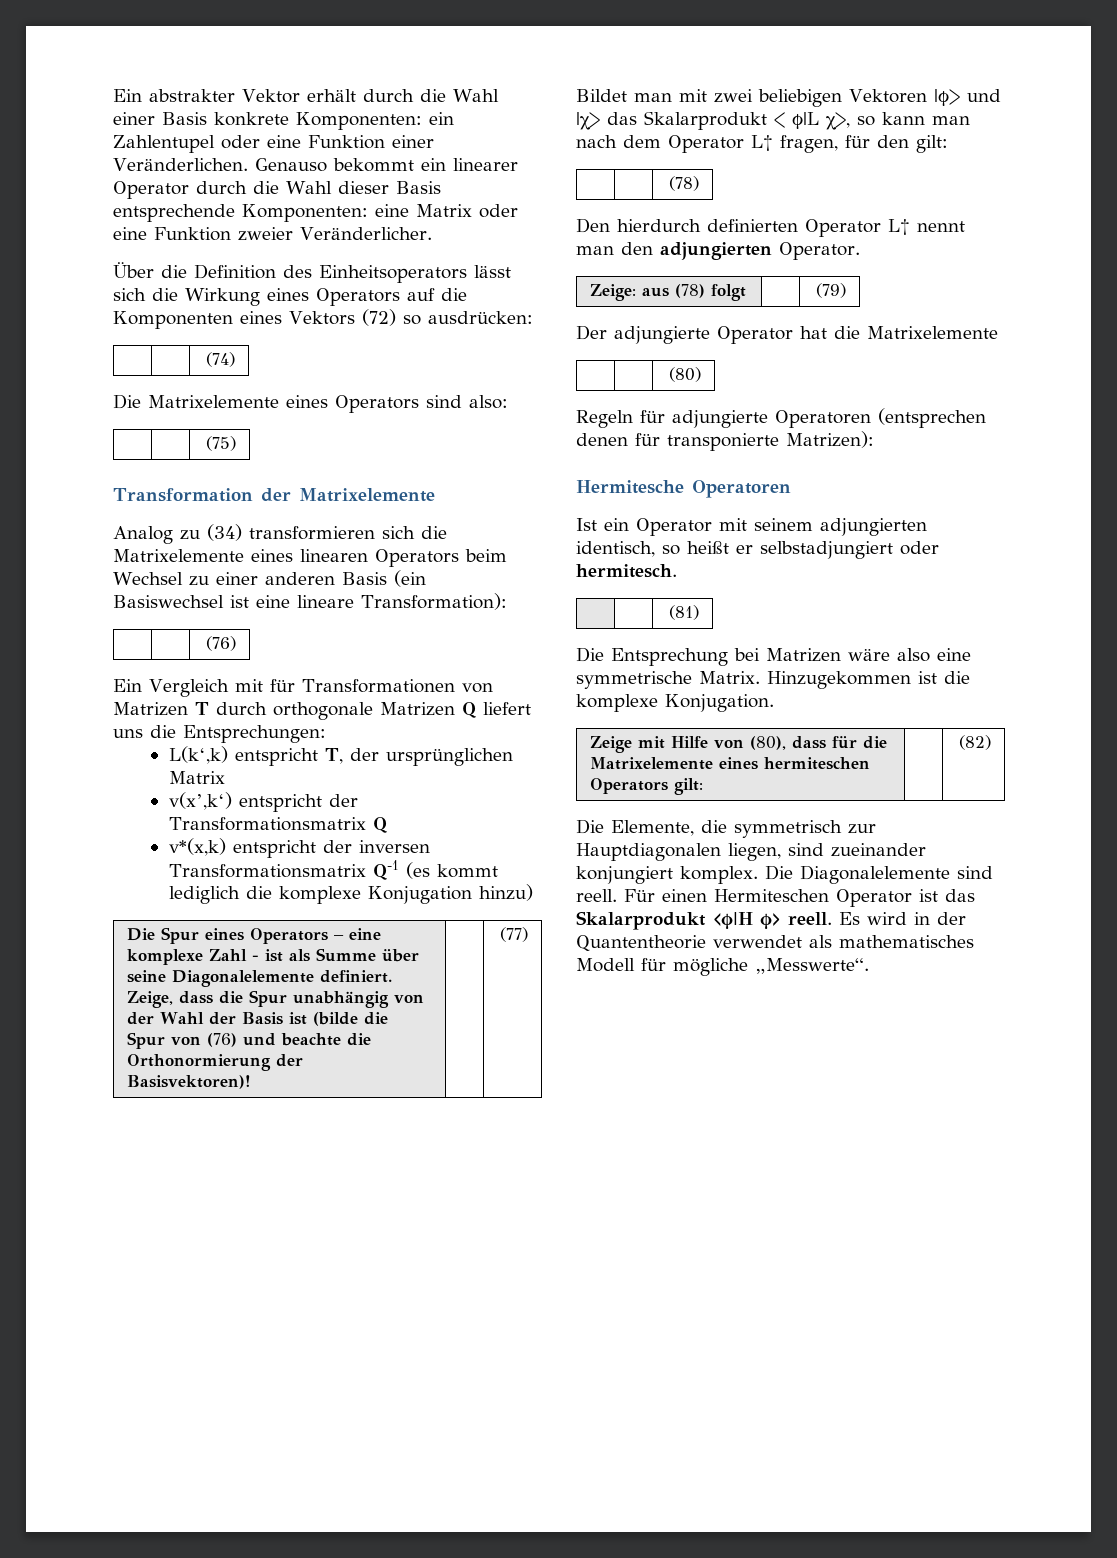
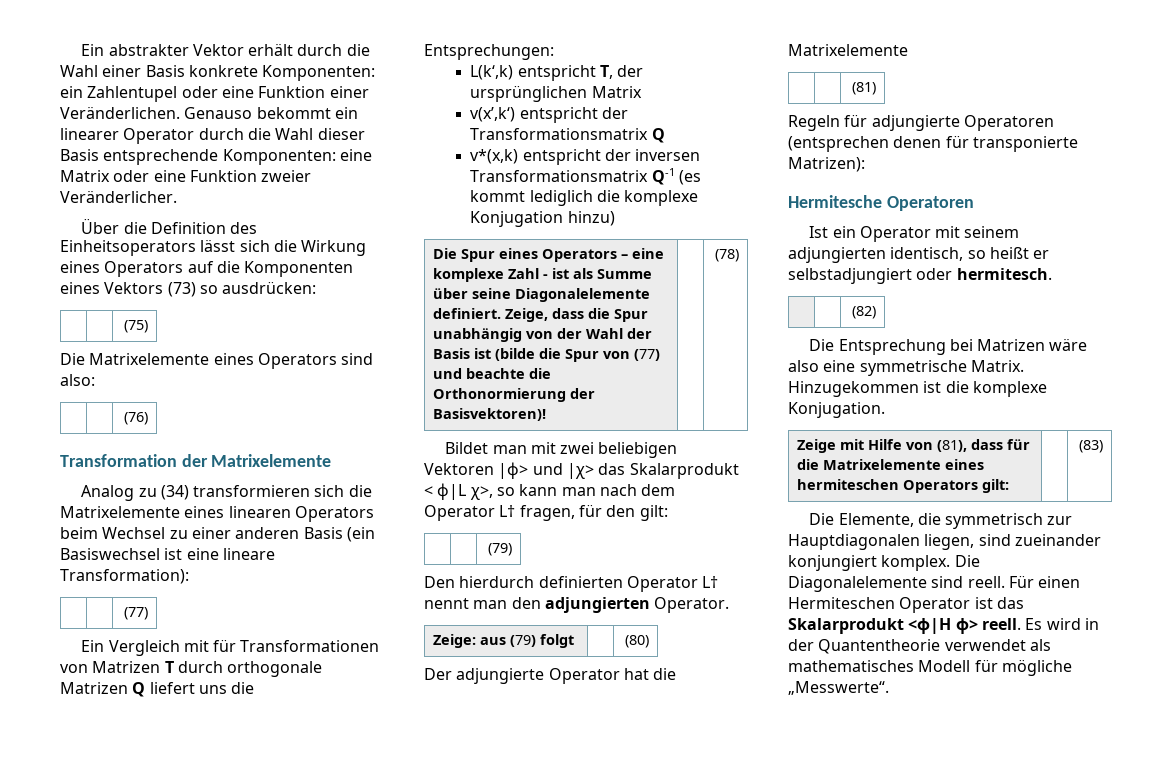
- Über die Definition des Einheitsoperators lässt sich die Wirkung eines Operators auf die Komponenten eines Vektors (72) so ausdrücken:
+ Über die Definition des Einheitsoperators lässt sich die Wirkung eines Operators auf die Komponenten eines Vektors (73) so ausdrücken:
- | | (74)
+ | | (75)
- | | (75)
+ | | (76)
- | | (76)
+ | | (77)
- Die Spur eines Operators – eine komplexe Zahl - ist als Summe über seine Diagonalelemente definiert. Zeige, dass die Spur unabhängig von der Wahl der Basis ist (bilde die Spur von (76) und beachte die Orthonormierung der Basisvektoren)! | | (77)
+ Die Spur eines Operators – eine komplexe Zahl - ist als Summe über seine Diagonalelemente definiert. Zeige, dass die Spur unabhängig von der Wahl der Basis ist (bilde die Spur von (77) und beachte die Orthonormierung der Basisvektoren)! | | (78)
- | | (78)
+ | | (79)
- Zeige: aus (78) folgt | | (79)
+ Zeige: aus (79) folgt | | (80)
- | | (80)
+ | | (81)
- | | (81)
+ | | (82)
- Zeige mit Hilfe von (80), dass für die Matrixelemente eines hermiteschen Operators gilt: | | (82)
+ Zeige mit Hilfe von (81), dass für die Matrixelemente eines hermiteschen Operators gilt: | | (83)

